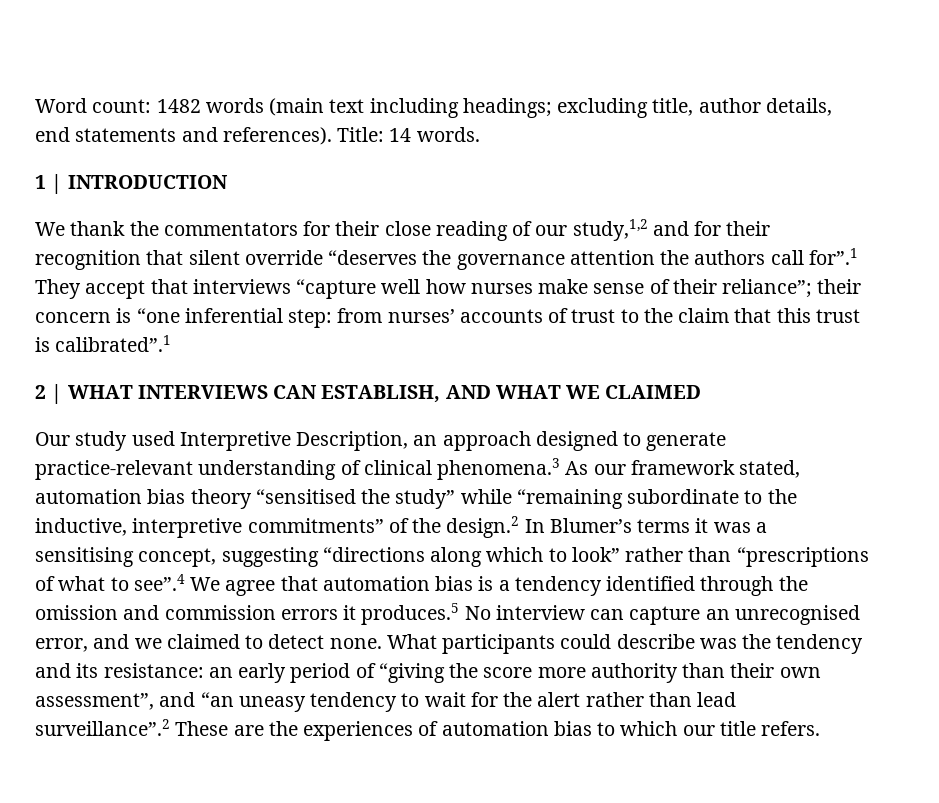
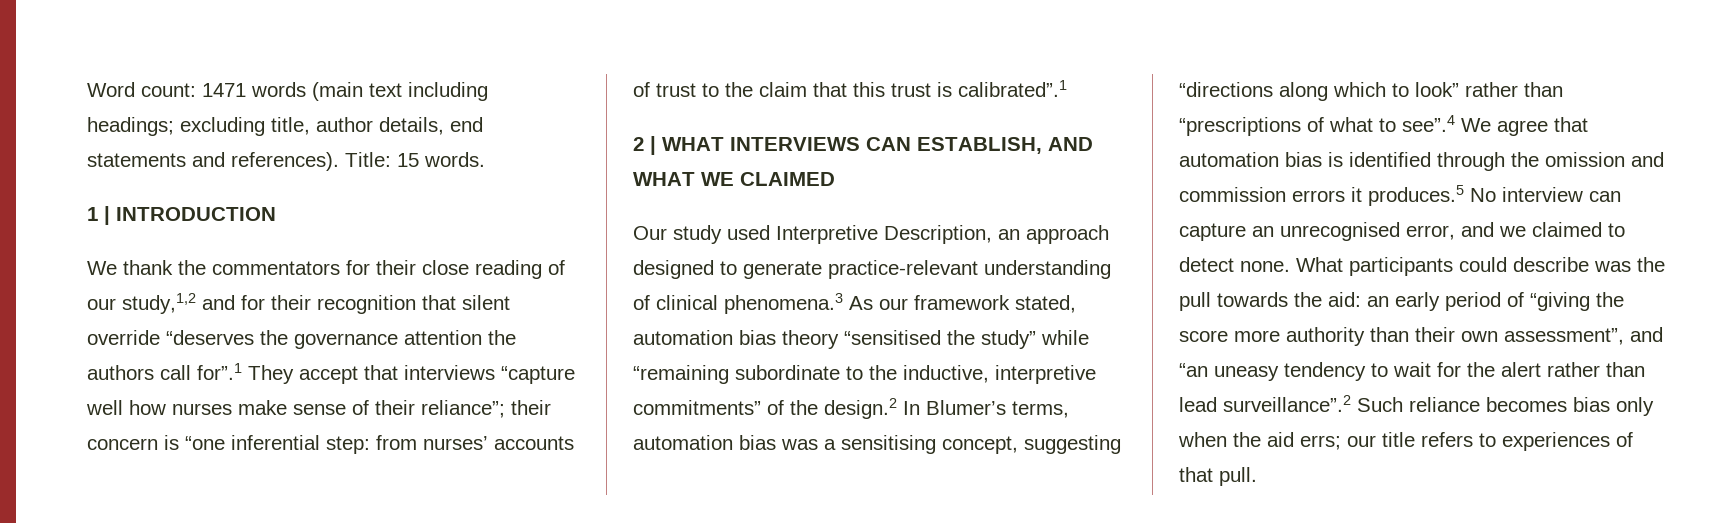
- Word count: 1482 words (main text including headings; excluding title, author details, end statements and references).
+ Word count: 1471 words (main text including headings; excluding title, author details, end statements and references).
- Title: 14 words.
+ Title: 15 words.
- Our study used Interpretive Description, an approach designed to generate practice-relevant understanding of clinical phenomena.3 As our framework stated, automation bias theory “sensitised the study” while “remaining subordinate to the inductive, interpretive commitments” of the design.2 In Blumer’s terms it was a sensitising concept, suggesting “directions along which to look” rather than “prescriptions of what to see”.4 We agree that automation bias is a tendency identified through the omission and commission errors it produces.5 No interview can capture an unrecognised error, and we claimed to detect none.
+ Our study used Interpretive Description, an approach designed to generate practice-relevant understanding of clinical phenomena.3 As our framework stated, automation bias theory “sensitised the study” while “remaining subordinate to the inductive, interpretive commitments” of the design.2 In Blumer’s terms, automation bias was a sensitising concept, suggesting “directions along which to look” rather than “prescriptions of what to see”.4 We agree that automation bias is identified through the omission and commission errors it produces.5 No interview can capture an unrecognised error, and we claimed to detect none.
- What participants could describe was the tendency and its resistance: an early period of “giving the score more authority than their own assessment”, and “an uneasy tendency to wait for the alert rather than lead surveillance”.2 These are the experiences of automation bias to which our title refers.
+ What participants could describe was the pull towards the aid: an early period of “giving the score more authority than their own assessment”, and “an uneasy tendency to wait for the alert rather than lead surveillance”.2 Such reliance becomes bias only when the aid errs; our title refers to experiences of that pull.

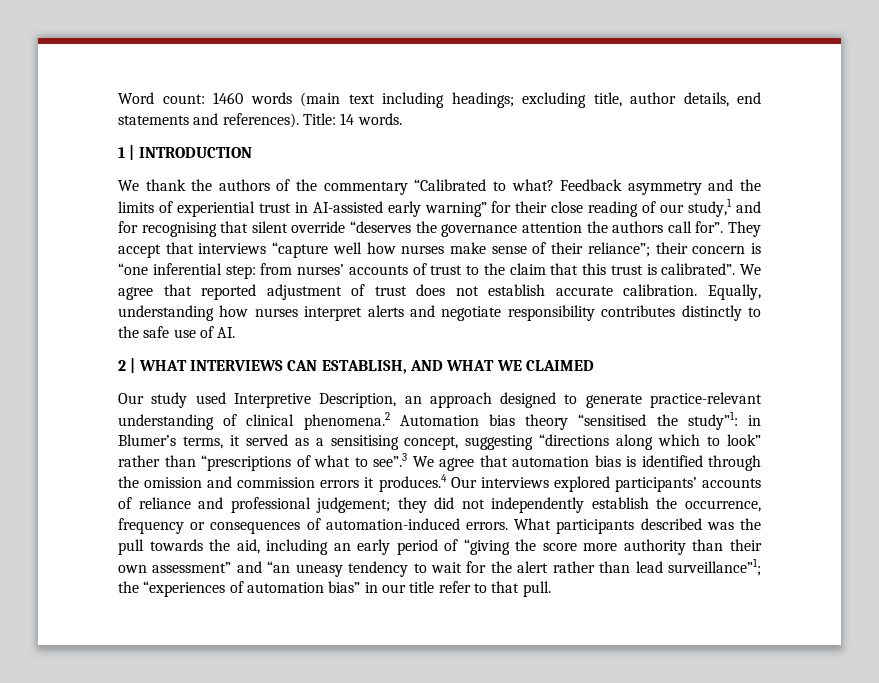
- Word count: 1471 words (main text including headings; excluding title, author details, end statements and references).
+ Word count: 1460 words (main text including headings; excluding title, author details, end statements and references).
- Title: 15 words.
+ Title: 14 words.
- We thank the commentators for their close reading of our study,1,2 and for their recognition that silent override “deserves the governance attention the authors call for”.1 They accept that interviews “capture well how nurses make sense of their reliance”; their concern is “one inferential step: from nurses’ accounts of trust to the claim that this trust is calibrated”.1
+ We thank the authors of the commentary “Calibrated to what? Feedback asymmetry and the limits of experiential trust in AI-assisted early warning” for their close reading of our study,1 and for recognising that silent override “deserves the governance attention the authors call for”. They accept that interviews “capture well how nurses make sense of their reliance”; their concern is “one inferential step: from nurses’ accounts of trust to the claim that this trust is calibrated”. We agree that reported adjustment of trust does not establish accurate calibration. Equally, understanding how nurses interpret alerts and negotiate responsibility contributes distinctly to the safe use of AI.
- Our study used Interpretive Description, an approach designed to generate practice-relevant understanding of clinical phenomena.3 As our framework stated, automation bias theory “sensitised the study” while “remaining subordinate to the inductive, interpretive commitments” of the design.2 In Blumer’s terms, automation bias was a sensitising concept, suggesting “directions along which to look” rather than “prescriptions of what to see”.4 We agree that automation bias is identified through the omission and commission errors it produces.5 No interview can capture an unrecognised error, and we claimed to detect none. What participants could describe was the pull towards the aid: an early period of “giving the score more authority than their own assessment”, and “an uneasy tendency to wait for the alert rather than lead surveillance”.2 Such reliance becomes bias only when the aid errs; our title refers to experiences of that pull.
+ Our study used Interpretive Description, an approach designed to generate practice-relevant understanding of clinical phenomena.2 Automation bias theory “sensitised the study”1: in Blumer’s terms, it served as a sensitising concept, suggesting “directions along which to look” rather than “prescriptions of what to see”.3 We agree that automation bias is identified through the omission and commission errors it produces.4 Our interviews explored participants’ accounts of reliance and professional judgement; they did not independently establish the occurrence, frequency or consequences of automation-induced errors. What participants described was the pull towards the aid, including an early period of “giving the score more authority than their own assessment” and “an uneasy tendency to wait for the alert rather than lead surveillance”1; the “experiences of automation bias” in our title refer to that pull.

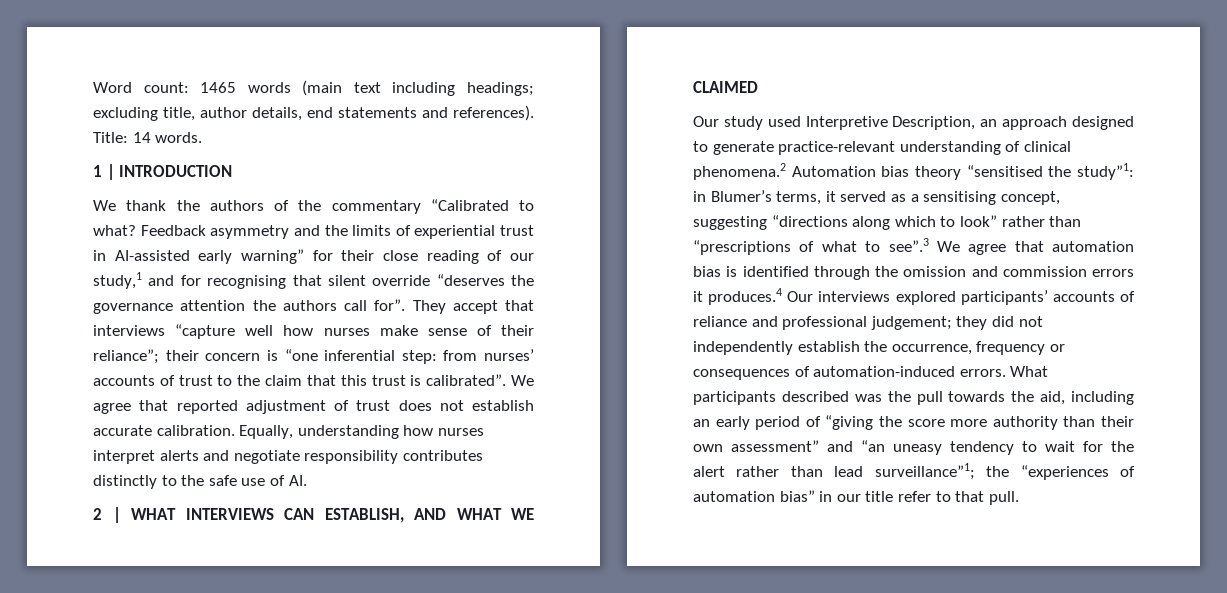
- Word count: 1460 words (main text including headings; excluding title, author details, end statements and references).
+ Word count: 1465 words (main text including headings; excluding title, author details, end statements and references).

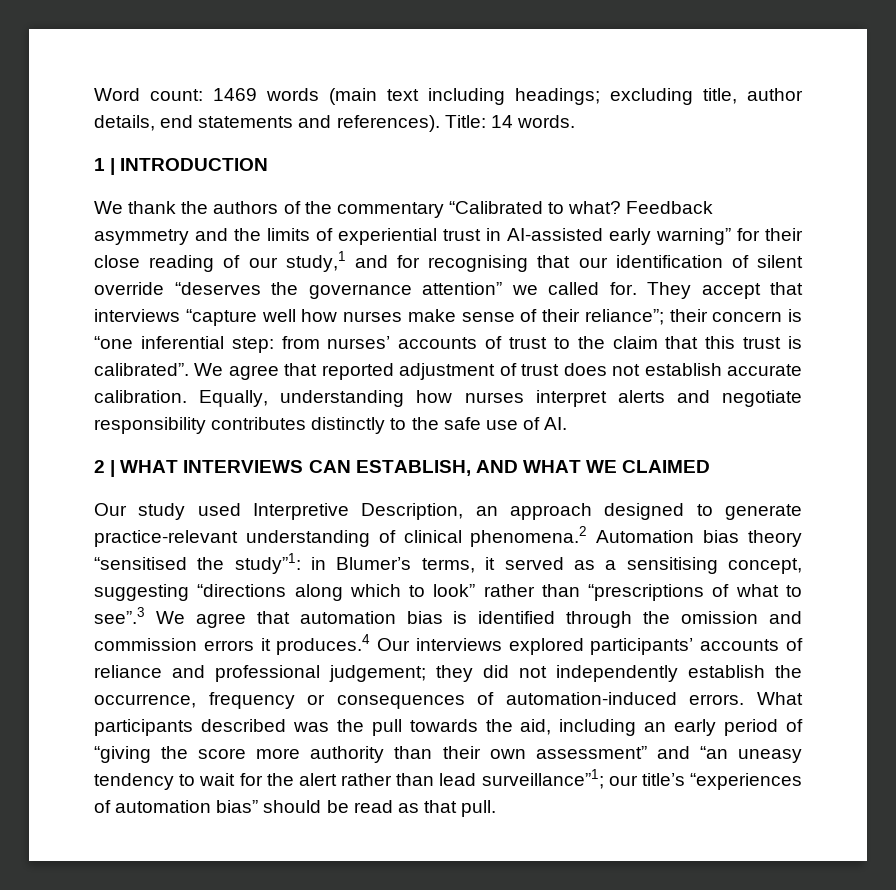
- Word count: 1465 words (main text including headings; excluding title, author details, end statements and references).
+ Word count: 1469 words (main text including headings; excluding title, author details, end statements and references).
- Feedback asymmetry and the limits of experiential trust in AI-assisted early warning” for their close reading of our study,1 and for recognising that silent override “deserves the governance attention the authors call for”.
+ Feedback asymmetry and the limits of experiential trust in AI-assisted early warning” for their close reading of our study,1 and for recognising that our identification of silent override “deserves the governance attention” we called for.
- What participants described was the pull towards the aid, including an early period of “giving the score more authority than their own assessment” and “an uneasy tendency to wait for the alert rather than lead surveillance”1; the “experiences of automation bias” in our title refer to that pull.
+ What participants described was the pull towards the aid, including an early period of “giving the score more authority than their own assessment” and “an uneasy tendency to wait for the alert rather than lead surveillance”1; our title’s “experiences of automation bias” should be read as that pull.

